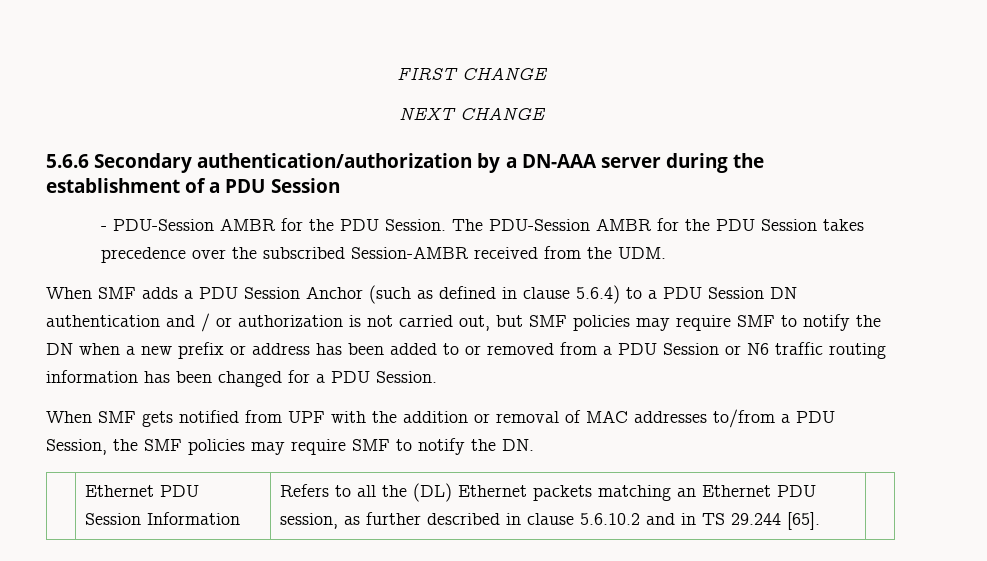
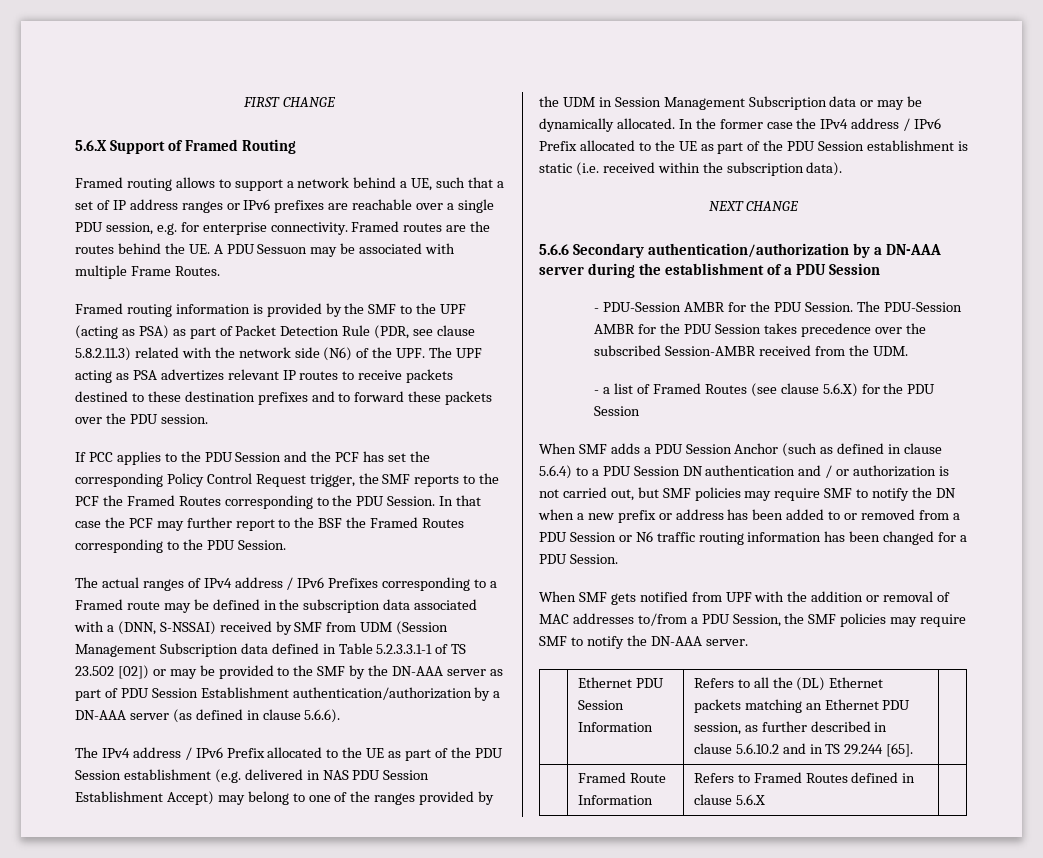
+ 5.6.X Support of Framed Routing
+ Framed routing allows to support a network behind a UE, such that a set of IP address ranges or IPv6 prefixes are reachable over a single PDU session, e.g. for enterprise connectivity. Framed routes are the routes behind the UE. A PDU Sessuon may be associated with multiple Frame Routes.
+ Framed routing information is provided by the SMF to the UPF (acting as PSA) as part of Packet Detection Rule (PDR, see clause 5.8.2.11.3) related with the network side (N6) of the UPF. The UPF acting as PSA advertizes relevant IP routes to receive packets destined to these destination prefixes and to forward these packets over the PDU session.
+ If PCC applies to the PDU Session and the PCF has set the corresponding Policy Control Request trigger, the SMF reports to the PCF the Framed Routes corresponding to the PDU Session. In that case the PCF may further report to the BSF the Framed Routes corresponding to the PDU Session.
+ The actual ranges of IPv4 address / IPv6 Prefixes corresponding to a Framed route may be defined in the subscription data associated with a (DNN, S-NSSAI) received by SMF from UDM (Session Management Subscription data defined in Table 5.2.3.3.1-1 of TS 23.502 [02]) or may be provided to the SMF by the DN-AAA server as part of PDU Session Establishment authentication/authorization by a DN-AAA server (as defined in clause 5.6.6).
+ The IPv4 address / IPv6 Prefix allocated to the UE as part of the PDU Session establishment (e.g. delivered in NAS PDU Session Establishment Accept) may belong to one of the ranges provided by the UDM in Session Management Subscription data or may be dynamically allocated. In the former case the IPv4 address / IPv6 Prefix allocated to the UE as part of the PDU Session establishment is static (i.e. received within the subscription data).
+ - a list of Framed Routes (see clause 5.6.X) for the PDU Session
- When SMF gets notified from UPF with the addition or removal of MAC addresses to/from a PDU Session, the SMF policies may require SMF to notify the DN.
+ When SMF gets notified from UPF with the addition or removal of MAC addresses to/from a PDU Session, the SMF policies may require SMF to notify the DN-AAA server.
+ | Framed Route Information | Refers to Framed Routes defined in clause 5.6.X |

